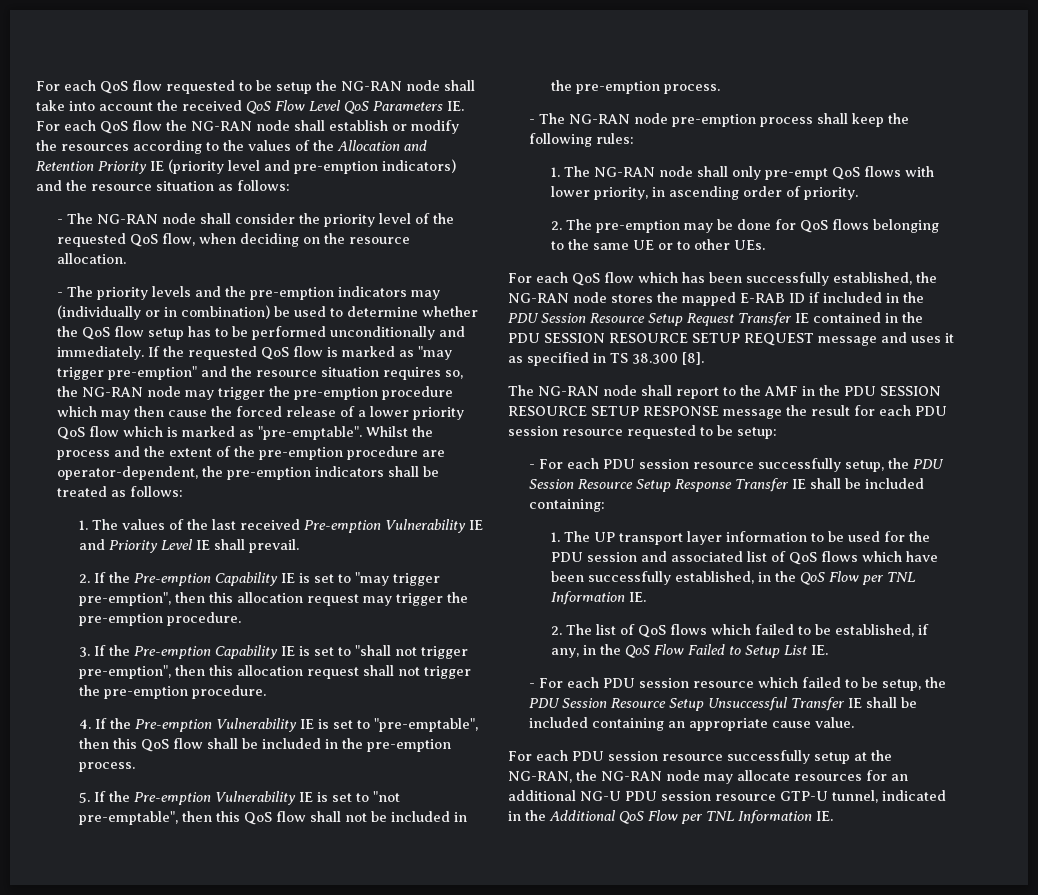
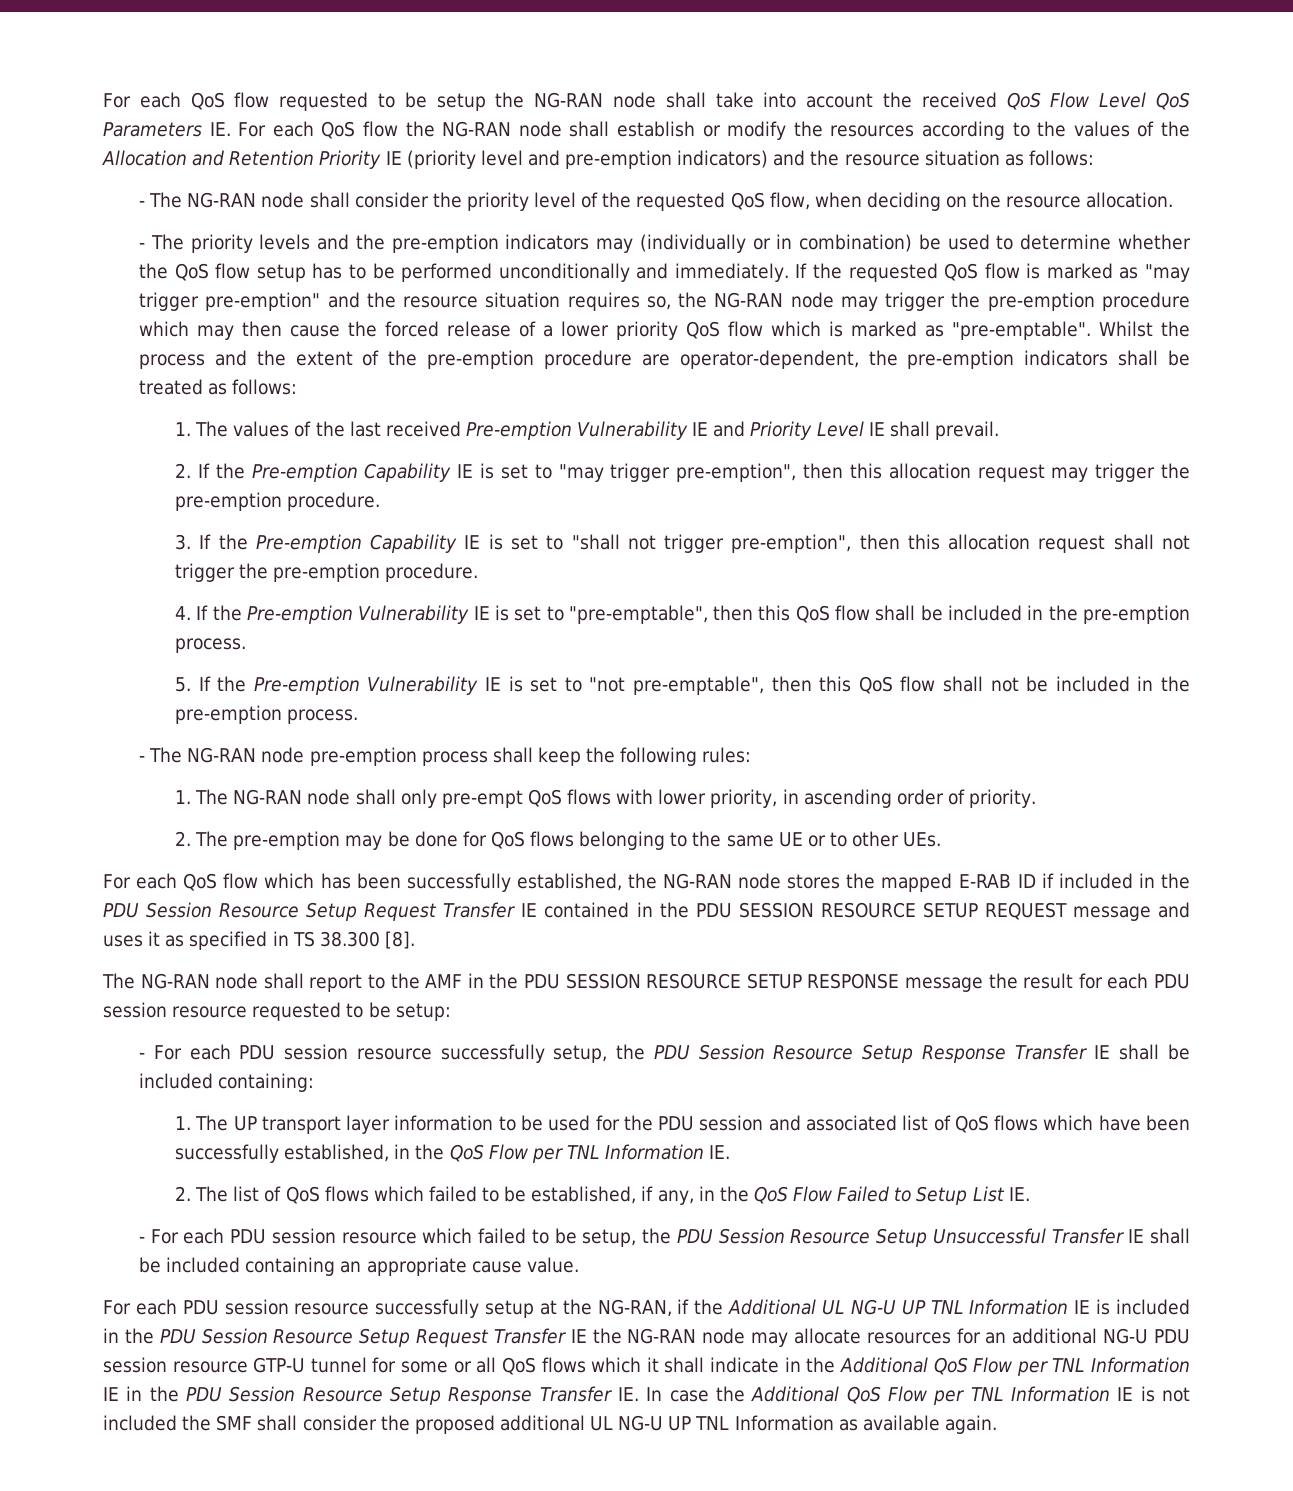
- For each PDU session resource successfully setup at the NG-RAN, the NG-RAN node may allocate resources for an additional NG-U PDU session resource GTP-U tunnel, indicated in the Additional QoS Flow per TNL Information IE.
+ For each PDU session resource successfully setup at the NG-RAN, if the Additional UL NG-U UP TNL Information IE is included in the PDU Session Resource Setup Request Transfer IE the NG-RAN node may allocate resources for an additional NG-U PDU session resource GTP-U tunnel for some or all QoS flows which it shall indicate in the Additional QoS Flow per TNL Information IE in the PDU Session Resource Setup Response Transfer IE. In case the Additional QoS Flow per TNL Information IE is not included the SMF shall consider the proposed additional UL NG-U UP TNL Information as available again.

